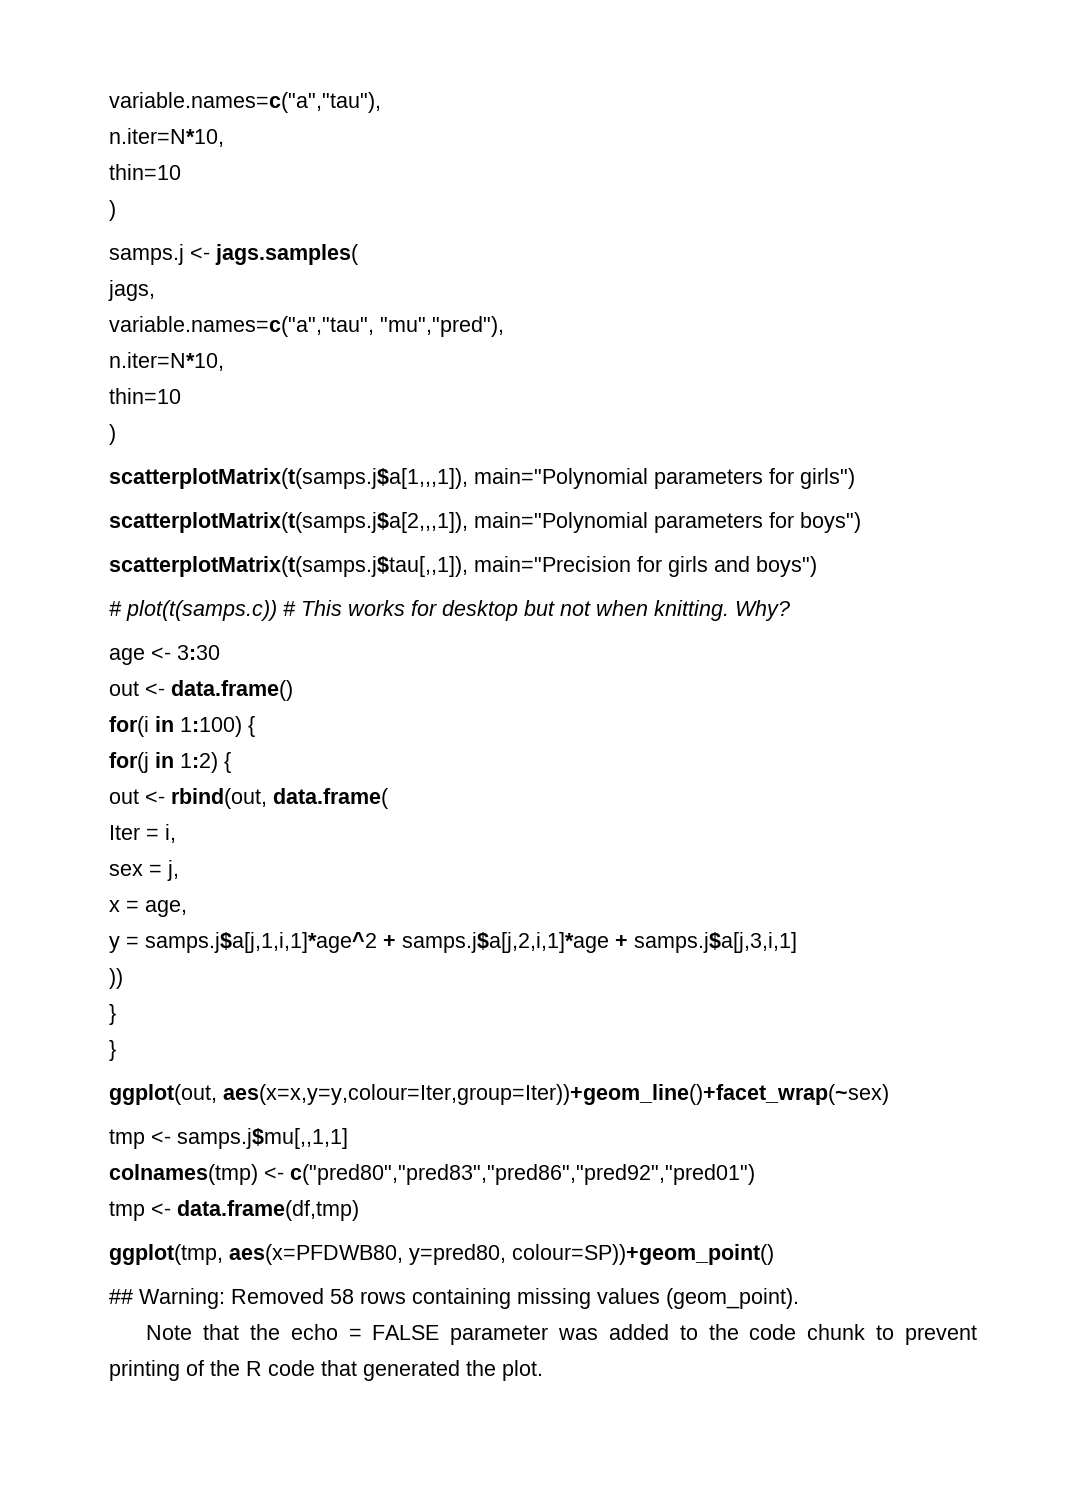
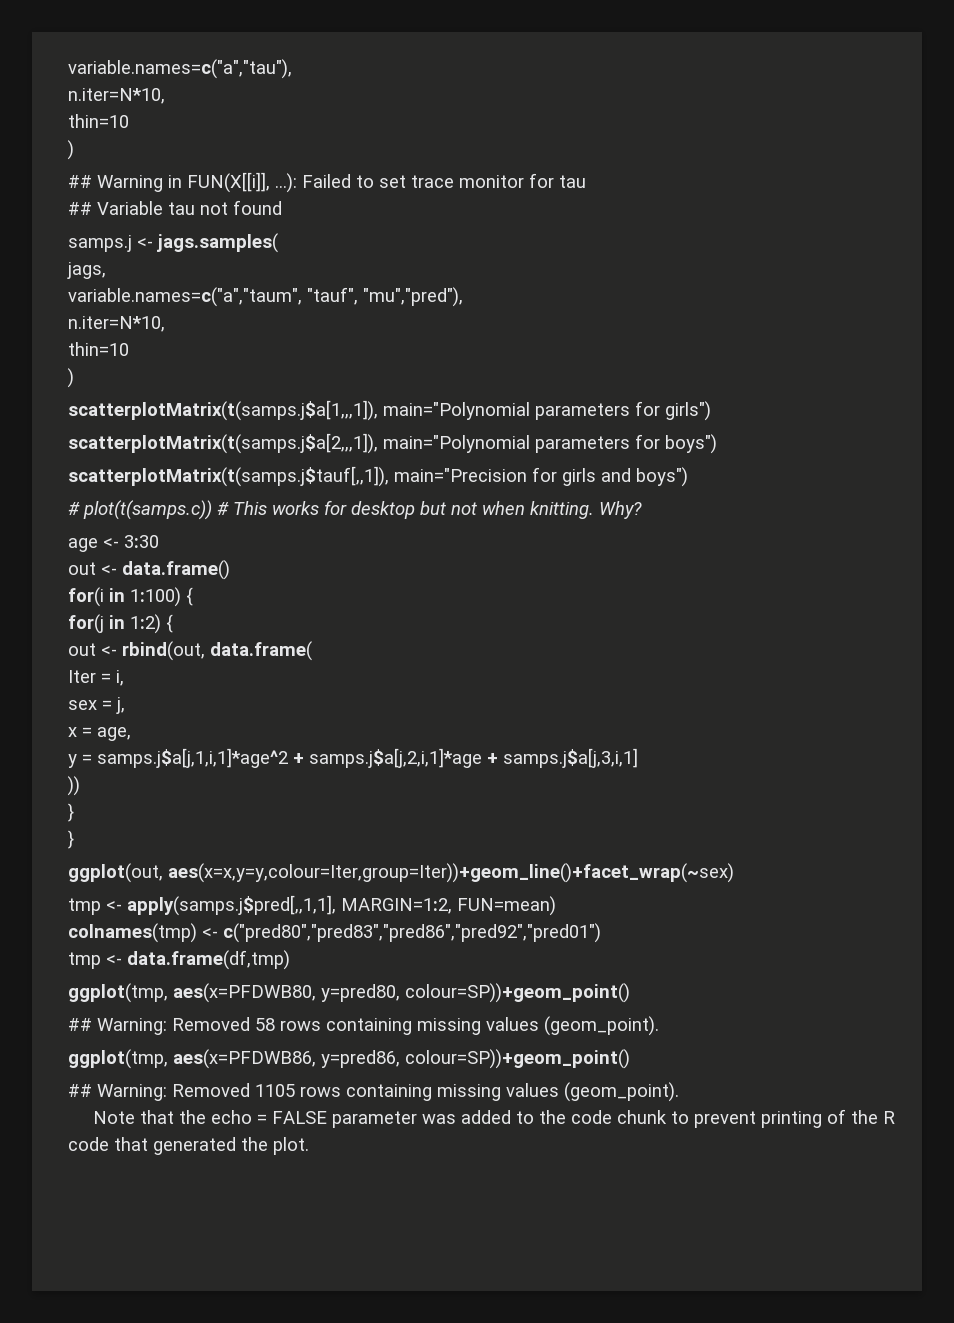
+ ## Warning in FUN(X[[i]], ...): Failed to set trace monitor for tau
+ ## Variable tau not found
- variable.names=c("a","tau", "mu","pred"),
+ variable.names=c("a","taum", "tauf", "mu","pred"),
- scatterplotMatrix(t(samps.j$tau[,,1]), main="Precision for girls and boys")
+ scatterplotMatrix(t(samps.j$tauf[,,1]), main="Precision for girls and boys")
- tmp <- samps.j$mu[,,1,1]
+ tmp <- apply(samps.j$pred[,,1,1], MARGIN=1:2, FUN=mean)
+ ggplot(tmp, aes(x=PFDWB86, y=pred86, colour=SP))+geom_point()
+ ## Warning: Removed 1105 rows containing missing values (geom_point).

